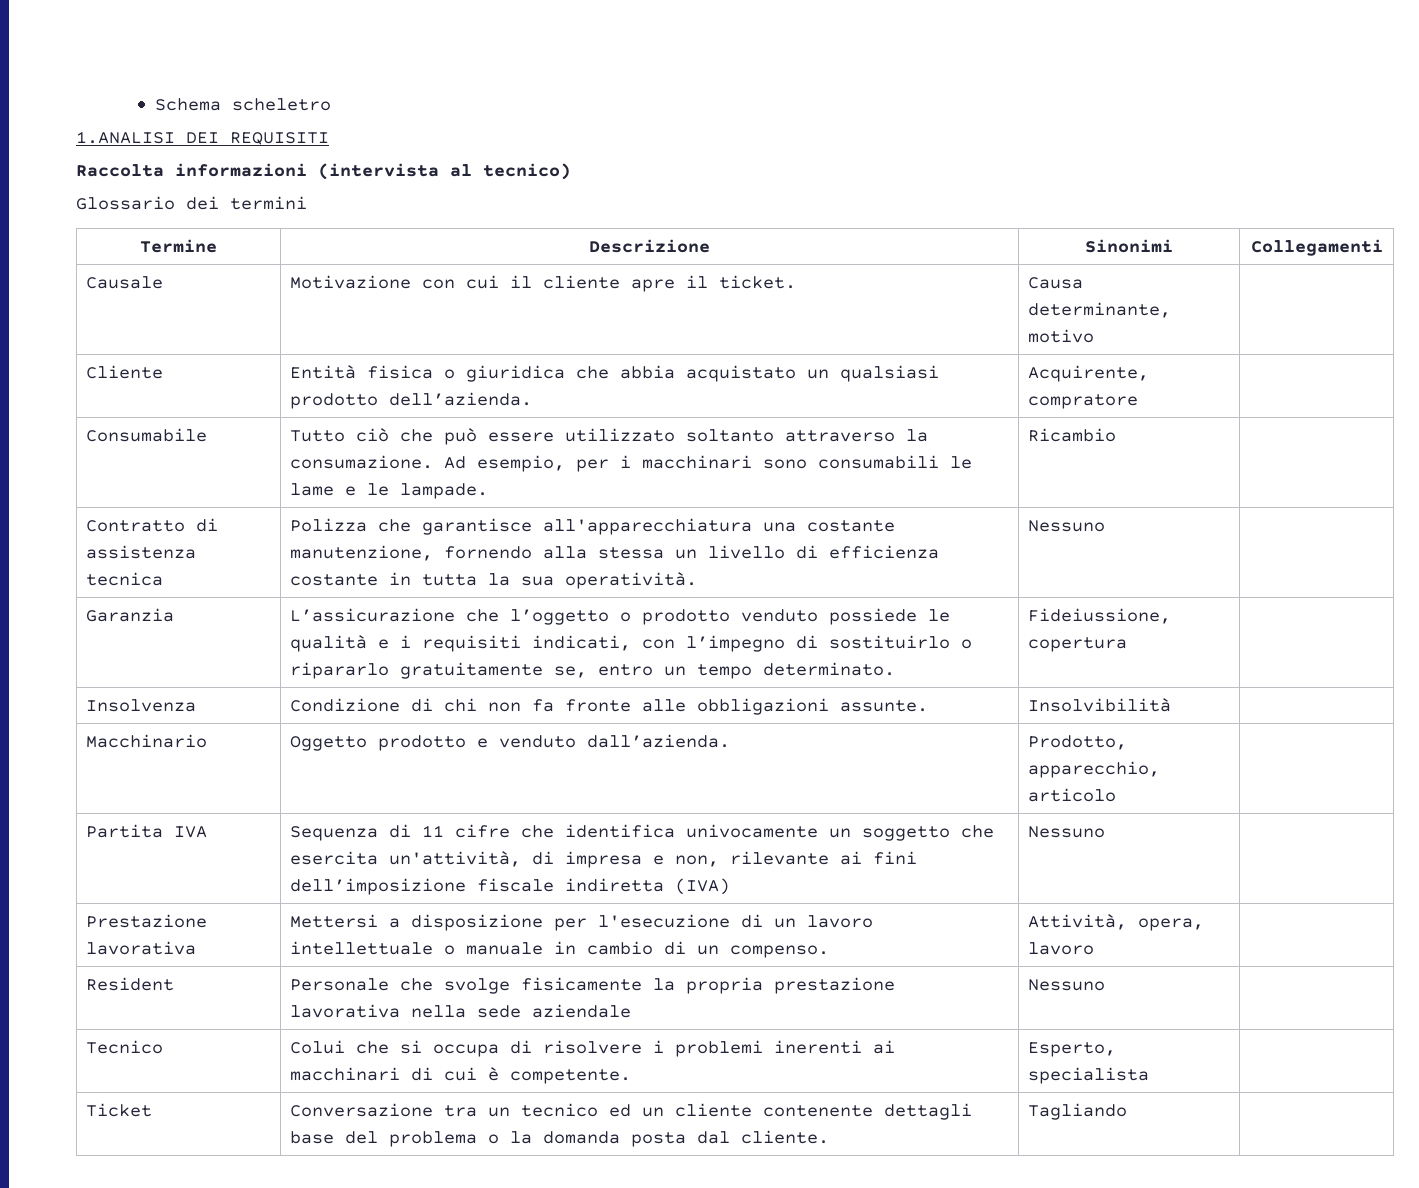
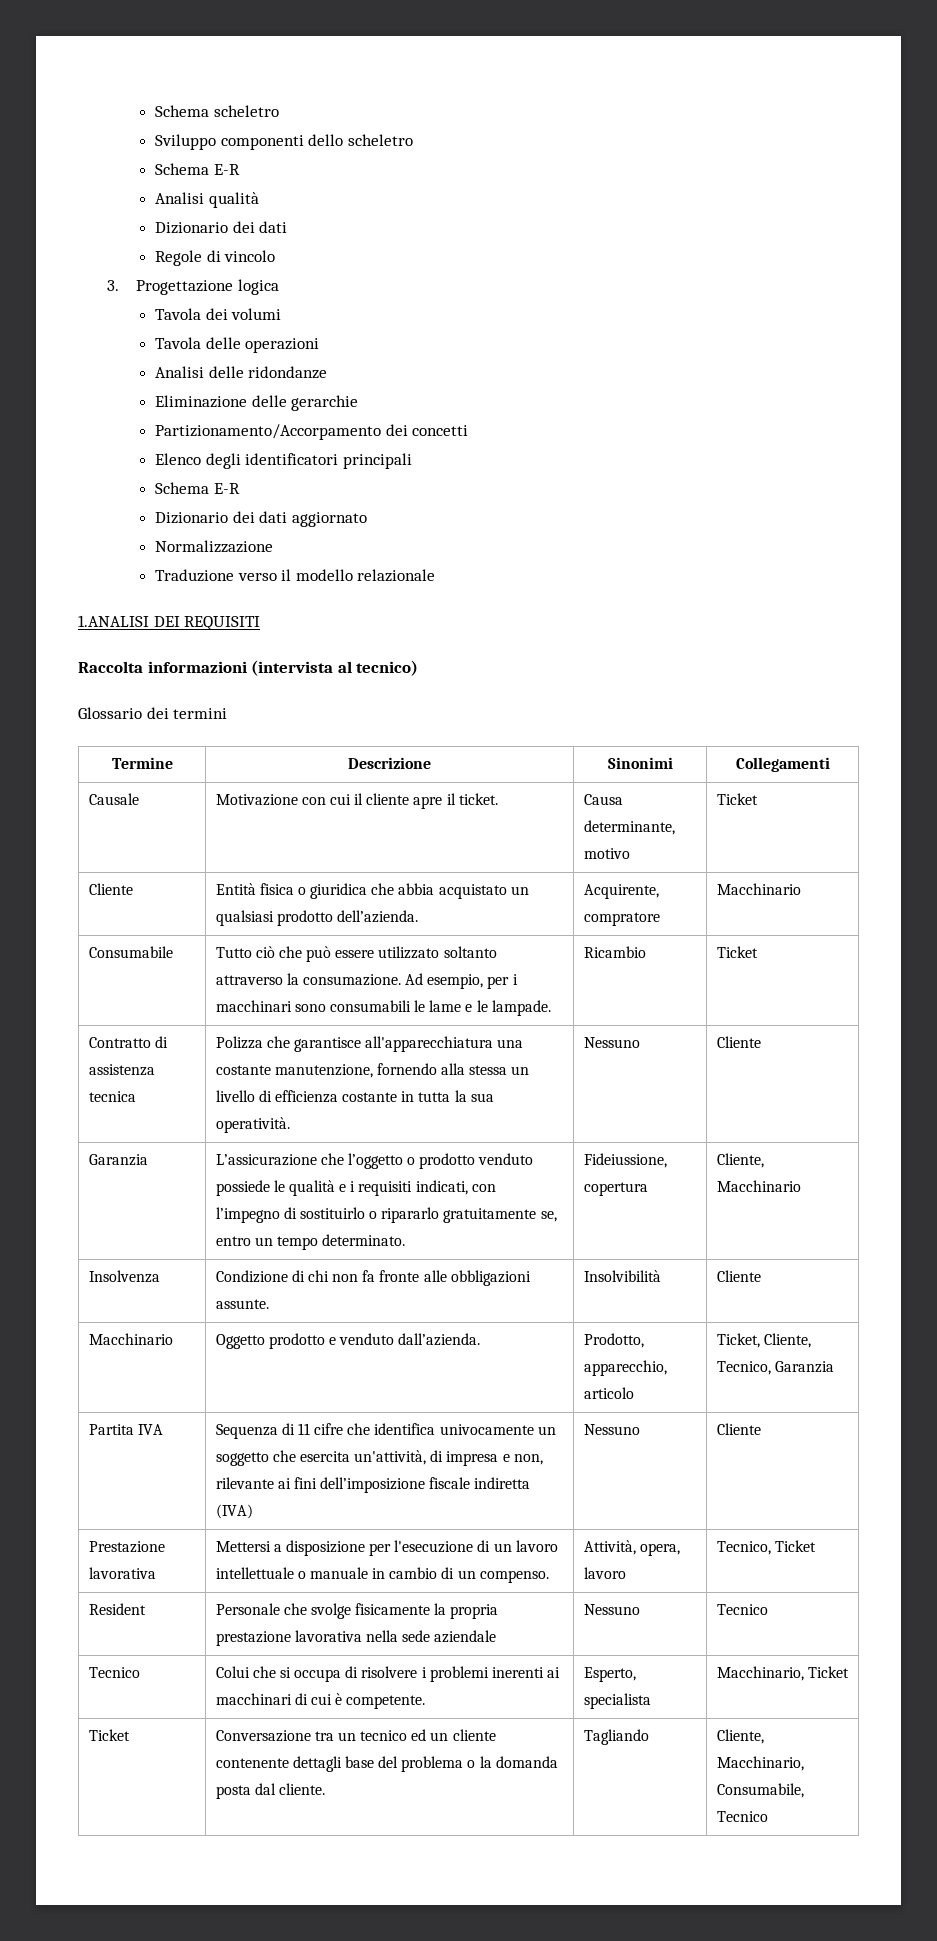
+ Sviluppo componenti dello scheletro
+ Schema E-R
+ Analisi qualità
+ Dizionario dei dati
+ Regole di vincolo
+ 3. Progettazione logica
+ Tavola dei volumi
+ Tavola delle operazioni
+ Analisi delle ridondanze
+ Eliminazione delle gerarchie
+ Partizionamento/Accorpamento dei concetti
+ Elenco degli identificatori principali
+ Schema E-R
+ Dizionario dei dati aggiornato
+ Normalizzazione
+ Traduzione verso il modello relazionale
- Causale | Motivazione con cui il cliente apre il ticket. | Causa determinante, motivo |
+ Causale | Motivazione con cui il cliente apre il ticket. | Causa determinante, motivo | Ticket
- Cliente | Entità fisica o giuridica che abbia acquistato un qualsiasi prodotto dell’azienda. | Acquirente, compratore |
+ Cliente | Entità fisica o giuridica che abbia acquistato un qualsiasi prodotto dell’azienda. | Acquirente, compratore | Macchinario
- Consumabile | Tutto ciò che può essere utilizzato soltanto attraverso la consumazione. Ad esempio, per i macchinari sono consumabili le lame e le lampade. | Ricambio |
+ Consumabile | Tutto ciò che può essere utilizzato soltanto attraverso la consumazione. Ad esempio, per i macchinari sono consumabili le lame e le lampade. | Ricambio | Ticket
- Contratto di assistenza tecnica | Polizza che garantisce all'apparecchiatura una costante manutenzione, fornendo alla stessa un livello di efficienza costante in tutta la sua operatività. | Nessuno |
+ Contratto di assistenza tecnica | Polizza che garantisce all'apparecchiatura una costante manutenzione, fornendo alla stessa un livello di efficienza costante in tutta la sua operatività. | Nessuno | Cliente
- Garanzia | L’assicurazione che l’oggetto o prodotto venduto possiede le qualità e i requisiti indicati, con l’impegno di sostituirlo o ripararlo gratuitamente se, entro un tempo determinato. | Fideiussione, copertura |
+ Garanzia | L’assicurazione che l’oggetto o prodotto venduto possiede le qualità e i requisiti indicati, con l’impegno di sostituirlo o ripararlo gratuitamente se, entro un tempo determinato. | Fideiussione, copertura | Cliente, Macchinario
- Insolvenza | Condizione di chi non fa fronte alle obbligazioni assunte. | Insolvibilità |
+ Insolvenza | Condizione di chi non fa fronte alle obbligazioni assunte. | Insolvibilità | Cliente
- Macchinario | Oggetto prodotto e venduto dall’azienda. | Prodotto, apparecchio, articolo |
+ Macchinario | Oggetto prodotto e venduto dall’azienda. | Prodotto, apparecchio, articolo | Ticket, Cliente, Tecnico, Garanzia
- Partita IVA | Sequenza di 11 cifre che identifica univocamente un soggetto che esercita un'attività, di impresa e non, rilevante ai fini dell’imposizione fiscale indiretta (IVA) | Nessuno |
+ Partita IVA | Sequenza di 11 cifre che identifica univocamente un soggetto che esercita un'attività, di impresa e non, rilevante ai fini dell’imposizione fiscale indiretta (IVA) | Nessuno | Cliente
- Prestazione lavorativa | Mettersi a disposizione per l'esecuzione di un lavoro intellettuale o manuale in cambio di un compenso. | Attività, opera, lavoro |
+ Prestazione lavorativa | Mettersi a disposizione per l'esecuzione di un lavoro intellettuale o manuale in cambio di un compenso. | Attività, opera, lavoro | Tecnico, Ticket
- Resident | Personale che svolge fisicamente la propria prestazione lavorativa nella sede aziendale | Nessuno |
+ Resident | Personale che svolge fisicamente la propria prestazione lavorativa nella sede aziendale | Nessuno | Tecnico
- Tecnico | Colui che si occupa di risolvere i problemi inerenti ai macchinari di cui è competente. | Esperto, specialista |
+ Tecnico | Colui che si occupa di risolvere i problemi inerenti ai macchinari di cui è competente. | Esperto, specialista | Macchinario, Ticket
- Ticket | Conversazione tra un tecnico ed un cliente contenente dettagli base del problema o la domanda posta dal cliente. | Tagliando |
+ Ticket | Conversazione tra un tecnico ed un cliente contenente dettagli base del problema o la domanda posta dal cliente. | Tagliando | Cliente, Macchinario, Consumabile, Tecnico

